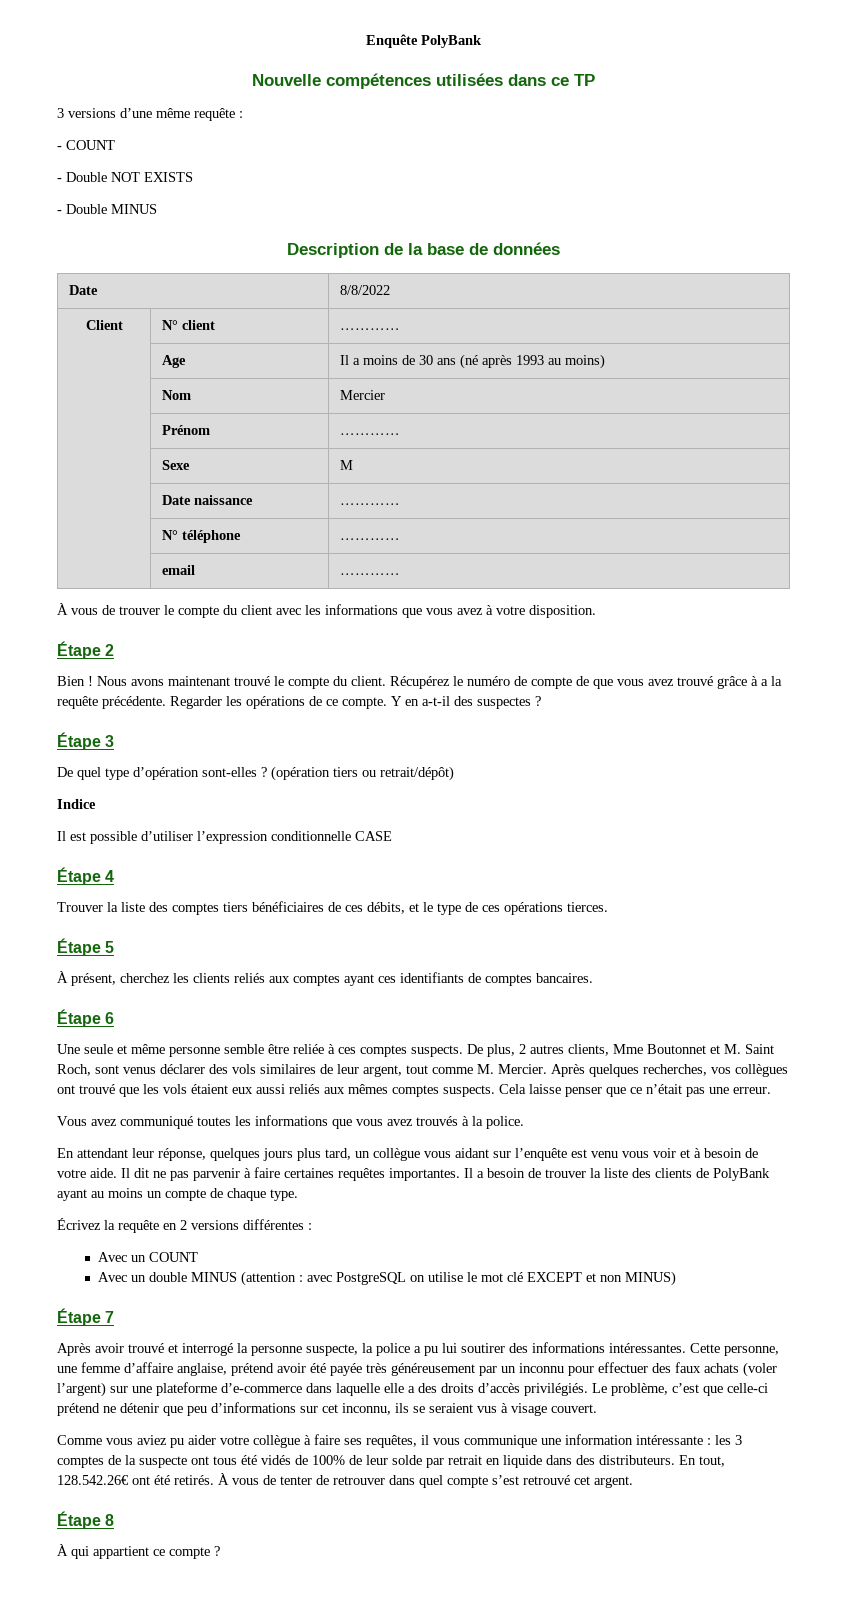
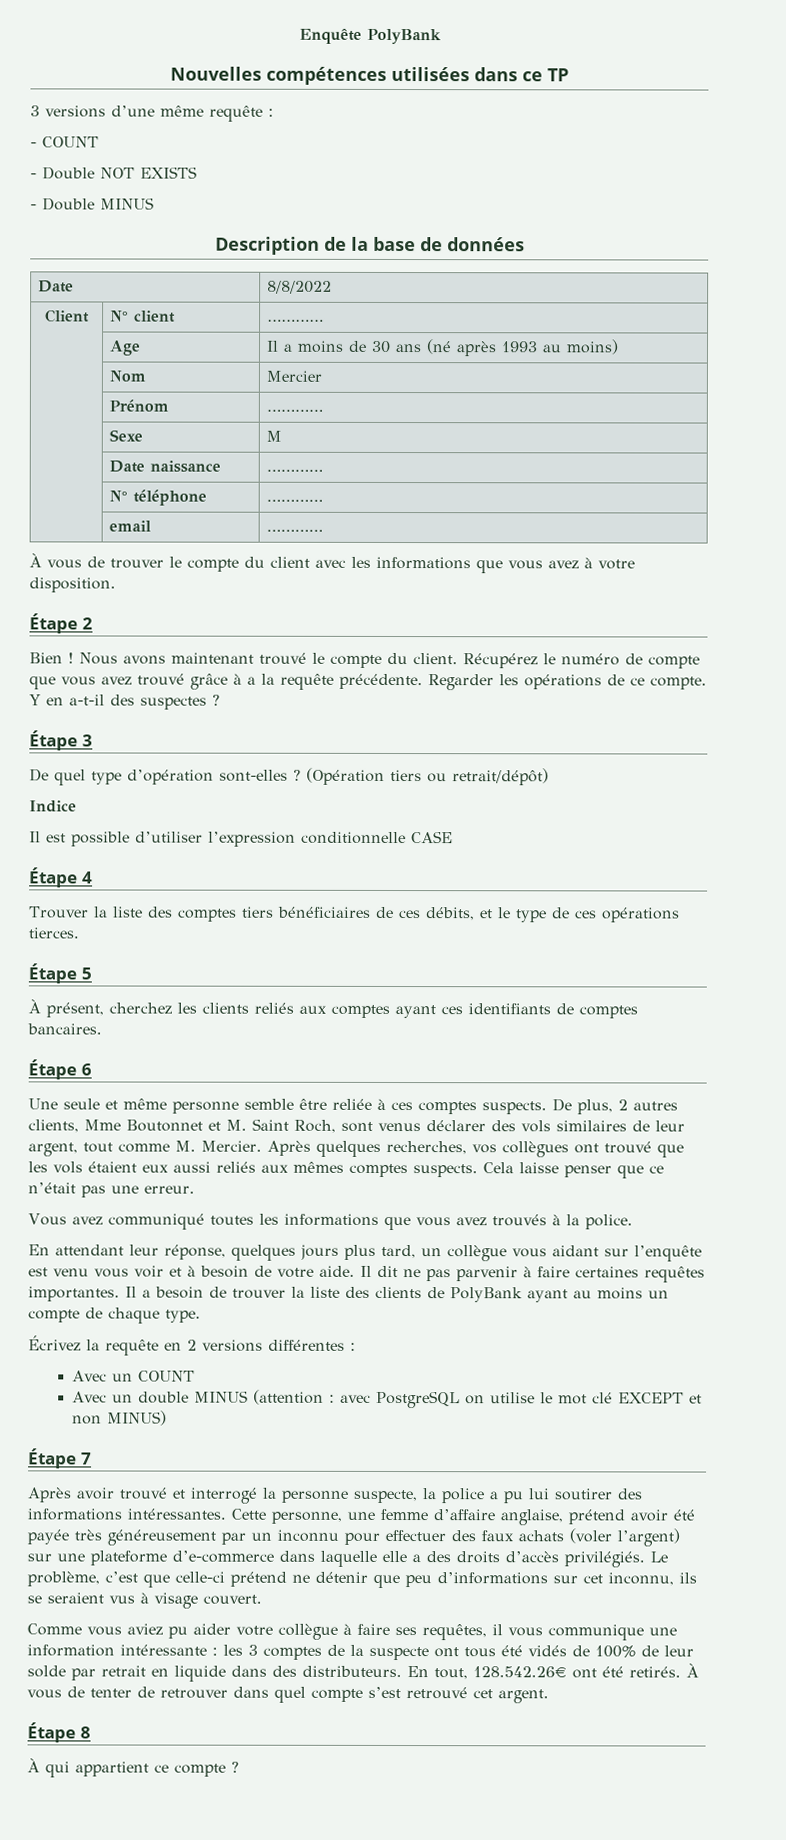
- Nouvelle compétences utilisées dans ce TP
+ Nouvelles compétences utilisées dans ce TP
- Récupérez le numéro de compte de que vous avez trouvé grâce à a la requête précédente.
+ Récupérez le numéro de compte que vous avez trouvé grâce à a la requête précédente.
- (opération tiers ou retrait/dépôt)
+ (Opération tiers ou retrait/dépôt)

